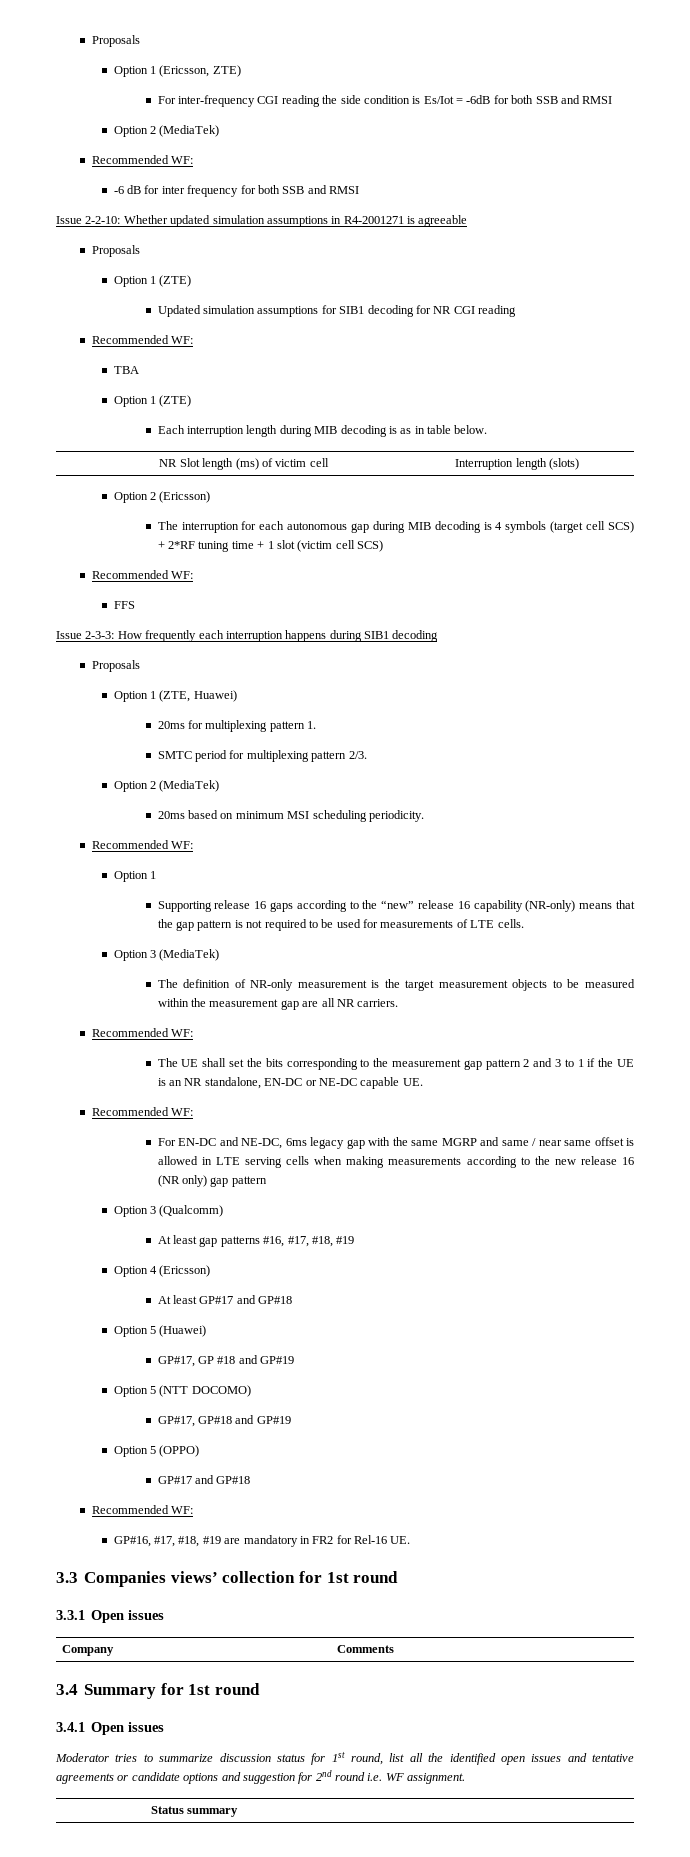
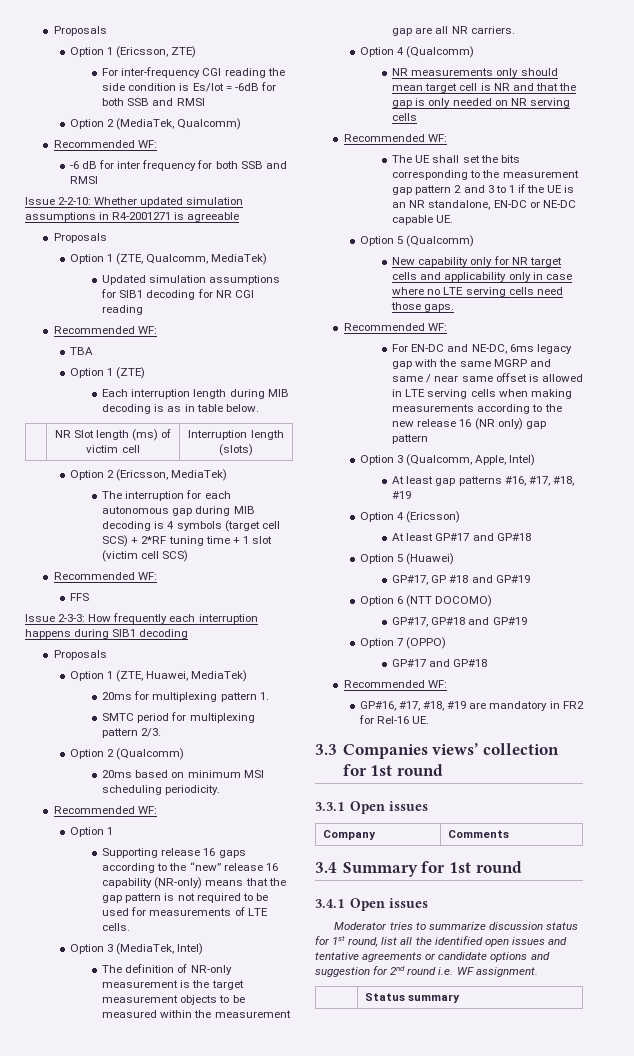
  For inter-frequency CGI reading the side condition is Es/Iot = -6dB for both SSB and RMSI
- Option 2 (MediaTek)
+ Option 2 (MediaTek, Qualcomm)
  Issue 2-2-10: Whether updated simulation assumptions in R4-2001271 is agreeable
  Proposals
- Option 1 (ZTE)
+ Option 1 (ZTE, Qualcomm, MediaTek)
- Option 2 (Ericsson)
+ Option 2 (Ericsson, MediaTek)
- Option 1 (ZTE, Huawei)
+ Option 1 (ZTE, Huawei, MediaTek)
  SMTC period for multiplexing pattern 2/3.
- Option 2 (MediaTek)
+ Option 2 (Qualcomm)
- Option 3 (MediaTek)
+ Option 3 (MediaTek, Intel)
+ Option 4 (Qualcomm)
+ NR measurements only should mean target cell is NR and that the gap is only needed on NR serving cells
+ Option 5 (Qualcomm)
+ New capability only for NR target cells and applicability only in case where no LTE serving cells need those gaps.
- Option 3 (Qualcomm)
+ Option 3 (Qualcomm, Apple, Intel)
- Option 5 (NTT DOCOMO)
+ Option 6 (NTT DOCOMO)
- Option 5 (OPPO)
+ Option 7 (OPPO)

